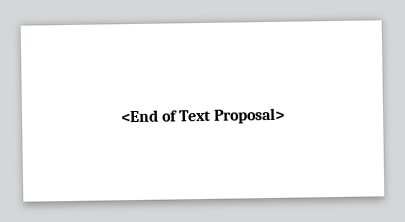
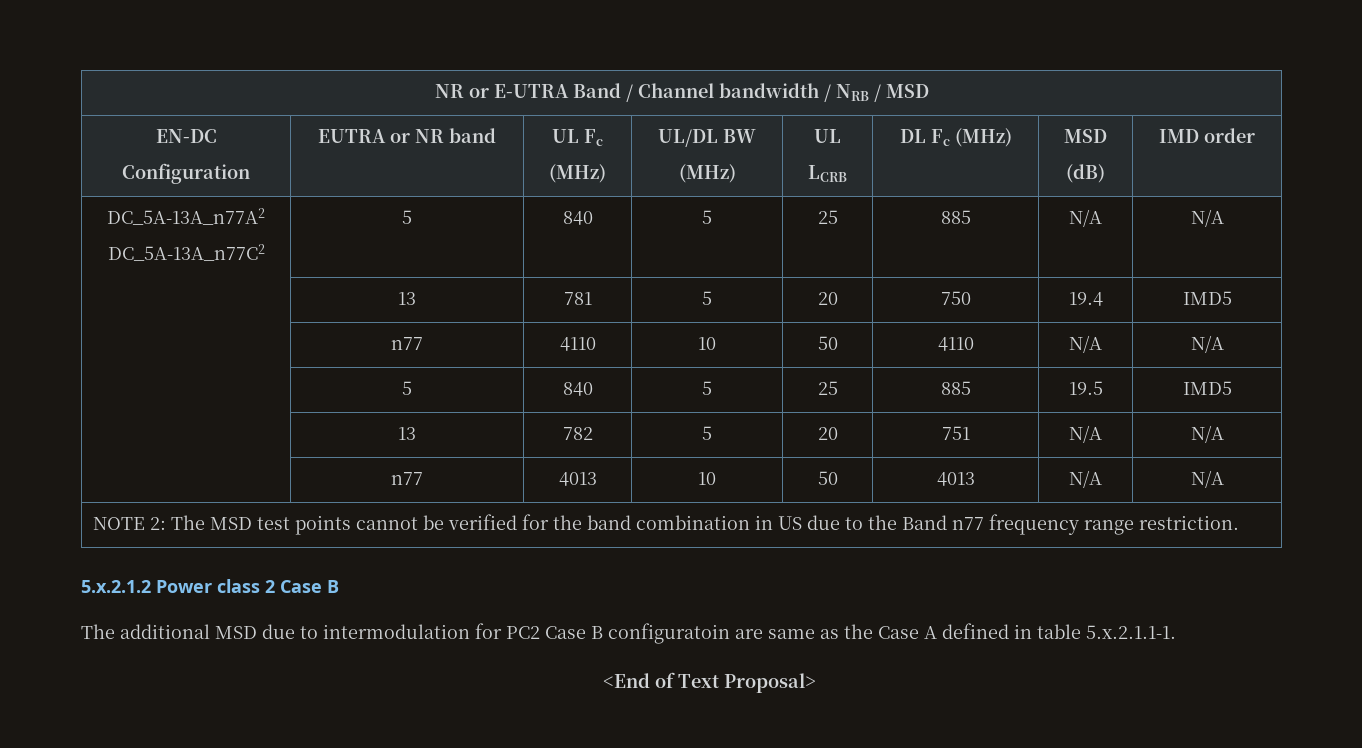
+ NR or E-UTRA Band / Channel bandwidth / NRB / MSD
+ EN-DC
+ Configuration | EUTRA or NR band | UL Fc
+ (MHz) | UL/DL BW
+ (MHz) | UL
+ LCRB | DL Fc (MHz) | MSD
+ (dB) | IMD order
+ DC_5A-13A_n77A2
+ DC_5A-13A_n77C2 | 5 | 840 | 5 | 25 | 885 | N/A | N/A
+ | 13 | 781 | 5 | 20 | 750 | 19.4 | IMD5
+ | n77 | 4110 | 10 | 50 | 4110 | N/A | N/A
+ | 5 | 840 | 5 | 25 | 885 | 19.5 | IMD5
+ | 13 | 782 | 5 | 20 | 751 | N/A | N/A
+ | n77 | 4013 | 10 | 50 | 4013 | N/A | N/A
+ NOTE 2: The MSD test points cannot be verified for the band combination in US due to the Band n77 frequency range restriction.
+ 5.x.2.1.2 Power class 2 Case B
+ The additional MSD due to intermodulation for PC2 Case B configuratoin are same as the Case A defined in table 5.x.2.1.1-1.

